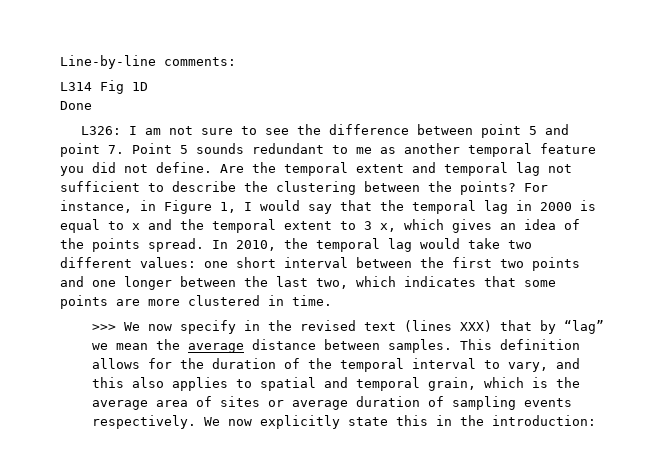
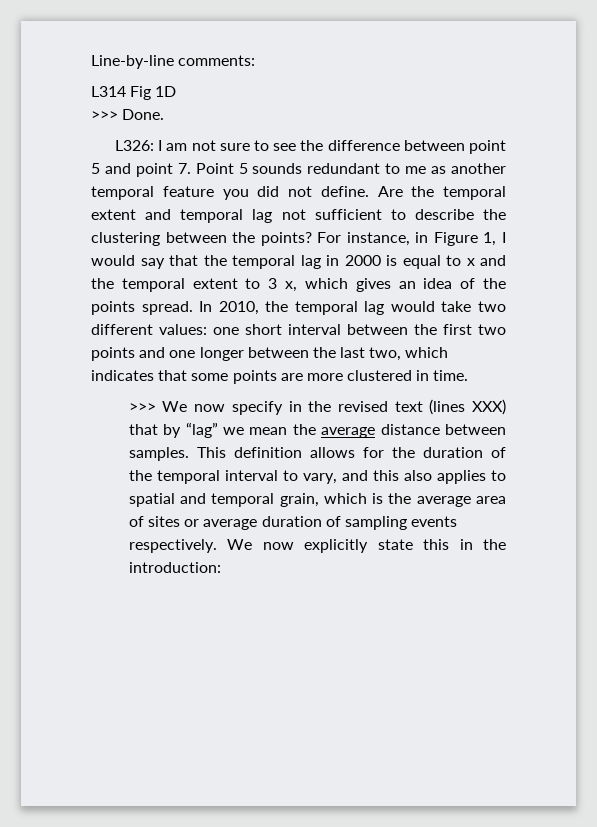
- Done
+ >>> Done.

